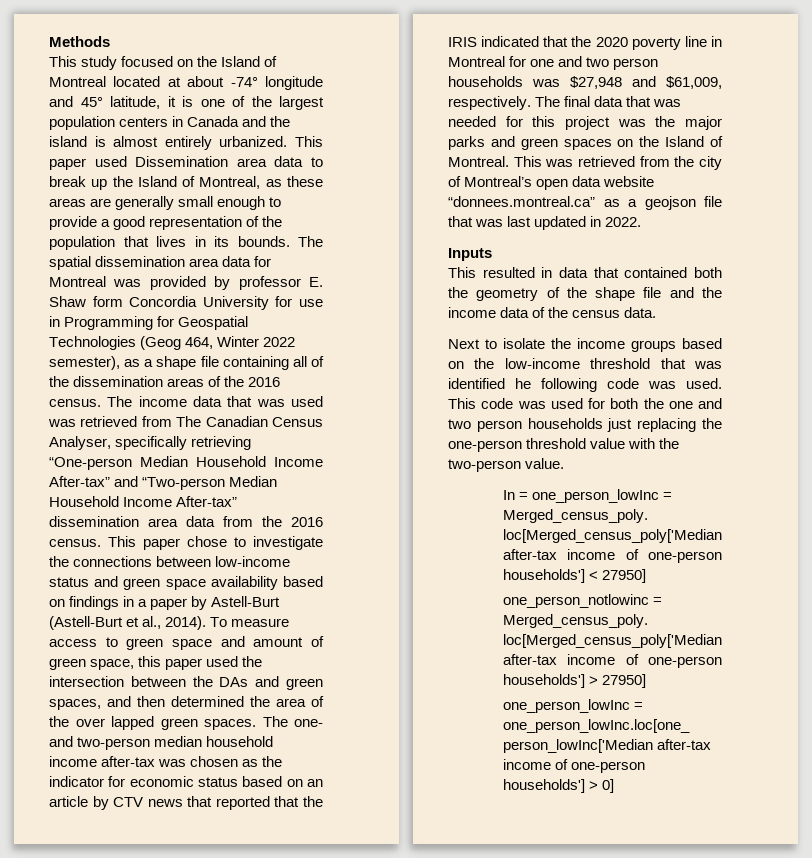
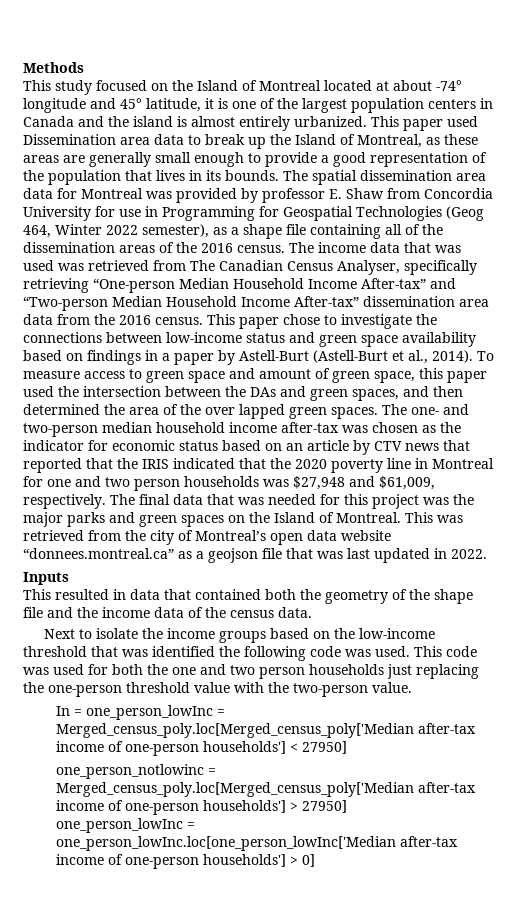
- The spatial dissemination area data for Montreal was provided by professor E. Shaw form Concordia University for use in Programming for Geospatial Technologies (Geog 464, Winter 2022 semester), as a shape file containing all of the dissemination areas of the 2016 census.
+ The spatial dissemination area data for Montreal was provided by professor E. Shaw from Concordia University for use in Programming for Geospatial Technologies (Geog 464, Winter 2022 semester), as a shape file containing all of the dissemination areas of the 2016 census.
- Next to isolate the income groups based on the low-income threshold that was identified he following code was used.
+ Next to isolate the income groups based on the low-income threshold that was identified the following code was used.

